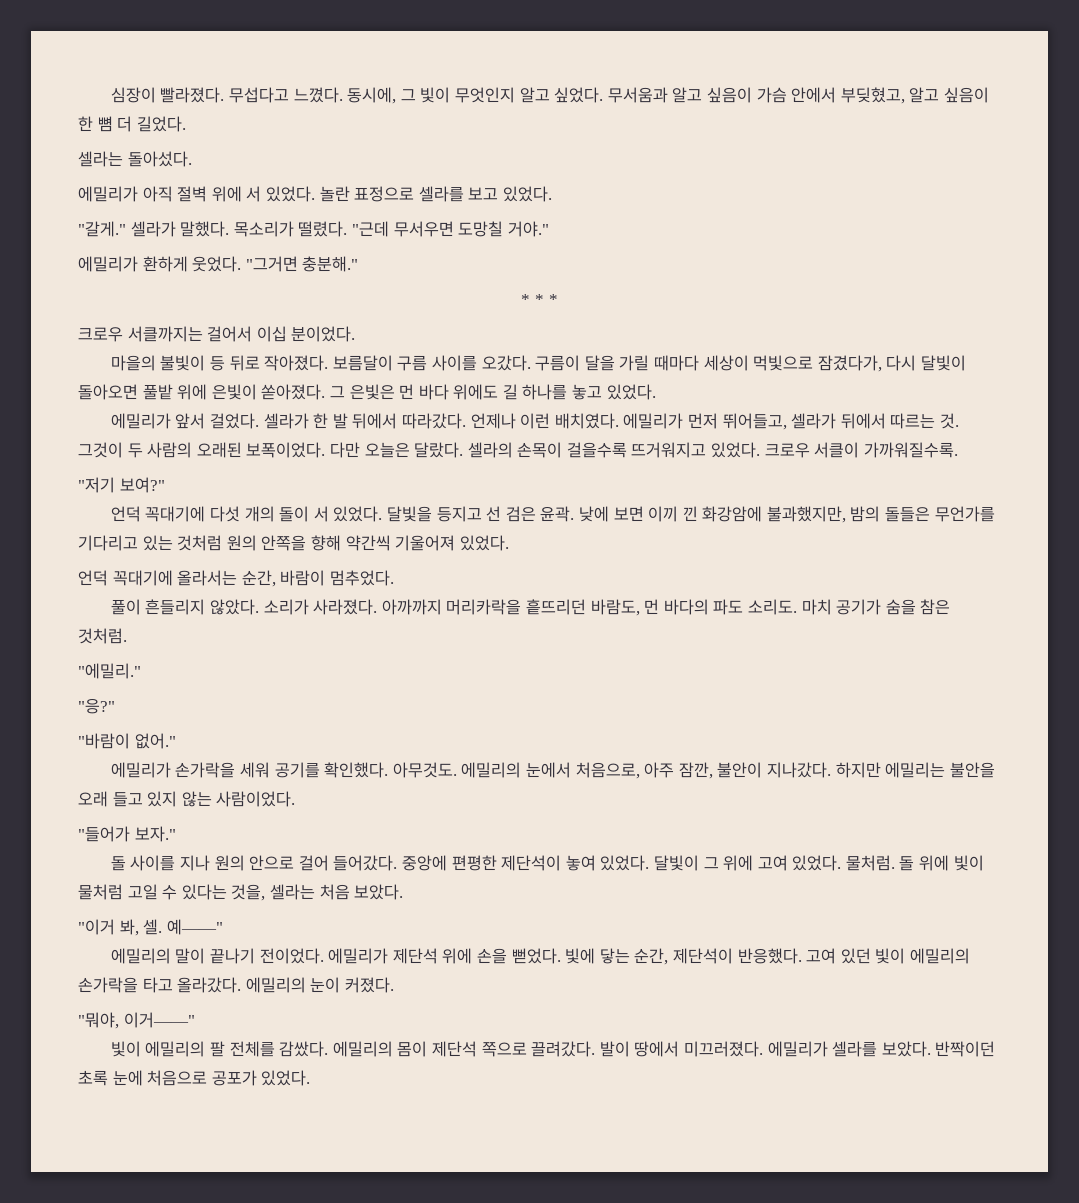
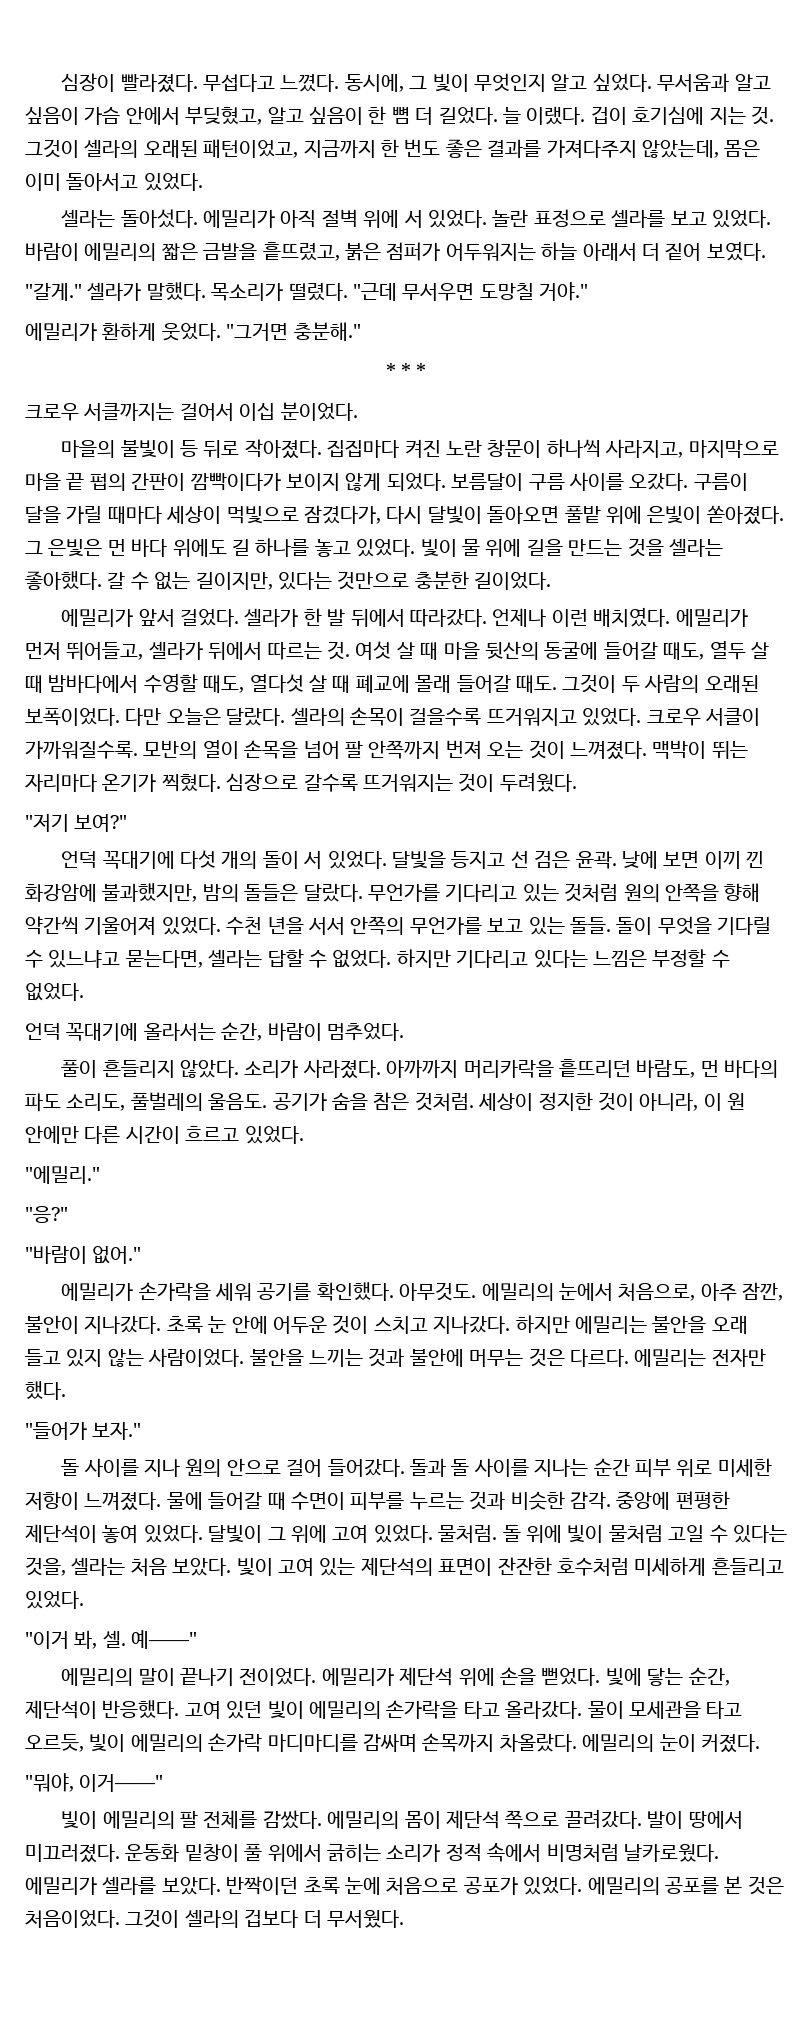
+ 늘 이랬다. 겁이 호기심에 지는 것. 그것이 셀라의 오래된 패턴이었고, 지금까지 한 번도 좋은 결과를 가져다주지 않았는데, 몸은 이미 돌아서고 있었다.
- 셀라는 돌아섰다.
- 에밀리가 아직 절벽 위에 서 있었다.
+ 셀라는 돌아섰다. 에밀리가 아직 절벽 위에 서 있었다.
+ 바람이 에밀리의 짧은 금발을 흩뜨렸고, 붉은 점퍼가 어두워지는 하늘 아래서 더 짙어 보였다.
+ 집집마다 켜진 노란 창문이 하나씩 사라지고, 마지막으로 마을 끝 펍의 간판이 깜빡이다가 보이지 않게 되었다.
+ 빛이 물 위에 길을 만드는 것을 셀라는 좋아했다. 갈 수 없는 길이지만, 있다는 것만으로 충분한 길이었다.
+ 여섯 살 때 마을 뒷산의 동굴에 들어갈 때도, 열두 살 때 밤바다에서 수영할 때도, 열다섯 살 때 폐교에 몰래 들어갈 때도.
+ 모반의 열이 손목을 넘어 팔 안쪽까지 번져 오는 것이 느껴졌다. 맥박이 뛰는 자리마다 온기가 찍혔다. 심장으로 갈수록 뜨거워지는 것이 두려웠다.
- 낮에 보면 이끼 낀 화강암에 불과했지만, 밤의 돌들은 무언가를 기다리고 있는 것처럼 원의 안쪽을 향해 약간씩 기울어져 있었다.
+ 낮에 보면 이끼 낀 화강암에 불과했지만, 밤의 돌들은 달랐다. 무언가를 기다리고 있는 것처럼 원의 안쪽을 향해 약간씩 기울어져 있었다. 수천 년을 서서 안쪽의 무언가를 보고 있는 돌들. 돌이 무엇을 기다릴 수 있느냐고 묻는다면, 셀라는 답할 수 없었다. 하지만 기다리고 있다는 느낌은 부정할 수 없었다.
- 아까까지 머리카락을 흩뜨리던 바람도, 먼 바다의 파도 소리도. 마치 공기가 숨을 참은 것처럼.
+ 아까까지 머리카락을 흩뜨리던 바람도, 먼 바다의 파도 소리도, 풀벌레의 울음도. 공기가 숨을 참은 것처럼. 세상이 정지한 것이 아니라, 이 원 안에만 다른 시간이 흐르고 있었다.
+ 초록 눈 안에 어두운 것이 스치고 지나갔다.
+ 불안을 느끼는 것과 불안에 머무는 것은 다르다. 에밀리는 전자만 했다.
+ 돌과 돌 사이를 지나는 순간 피부 위로 미세한 저항이 느껴졌다. 물에 들어갈 때 수면이 피부를 누르는 것과 비슷한 감각.
+ 빛이 고여 있는 제단석의 표면이 잔잔한 호수처럼 미세하게 흔들리고 있었다.
+ 물이 모세관을 타고 오르듯, 빛이 에밀리의 손가락 마디마디를 감싸며 손목까지 차올랐다.
+ 운동화 밑창이 풀 위에서 긁히는 소리가 정적 속에서 비명처럼 날카로웠다.
+ 에밀리의 공포를 본 것은 처음이었다. 그것이 셀라의 겁보다 더 무서웠다.

